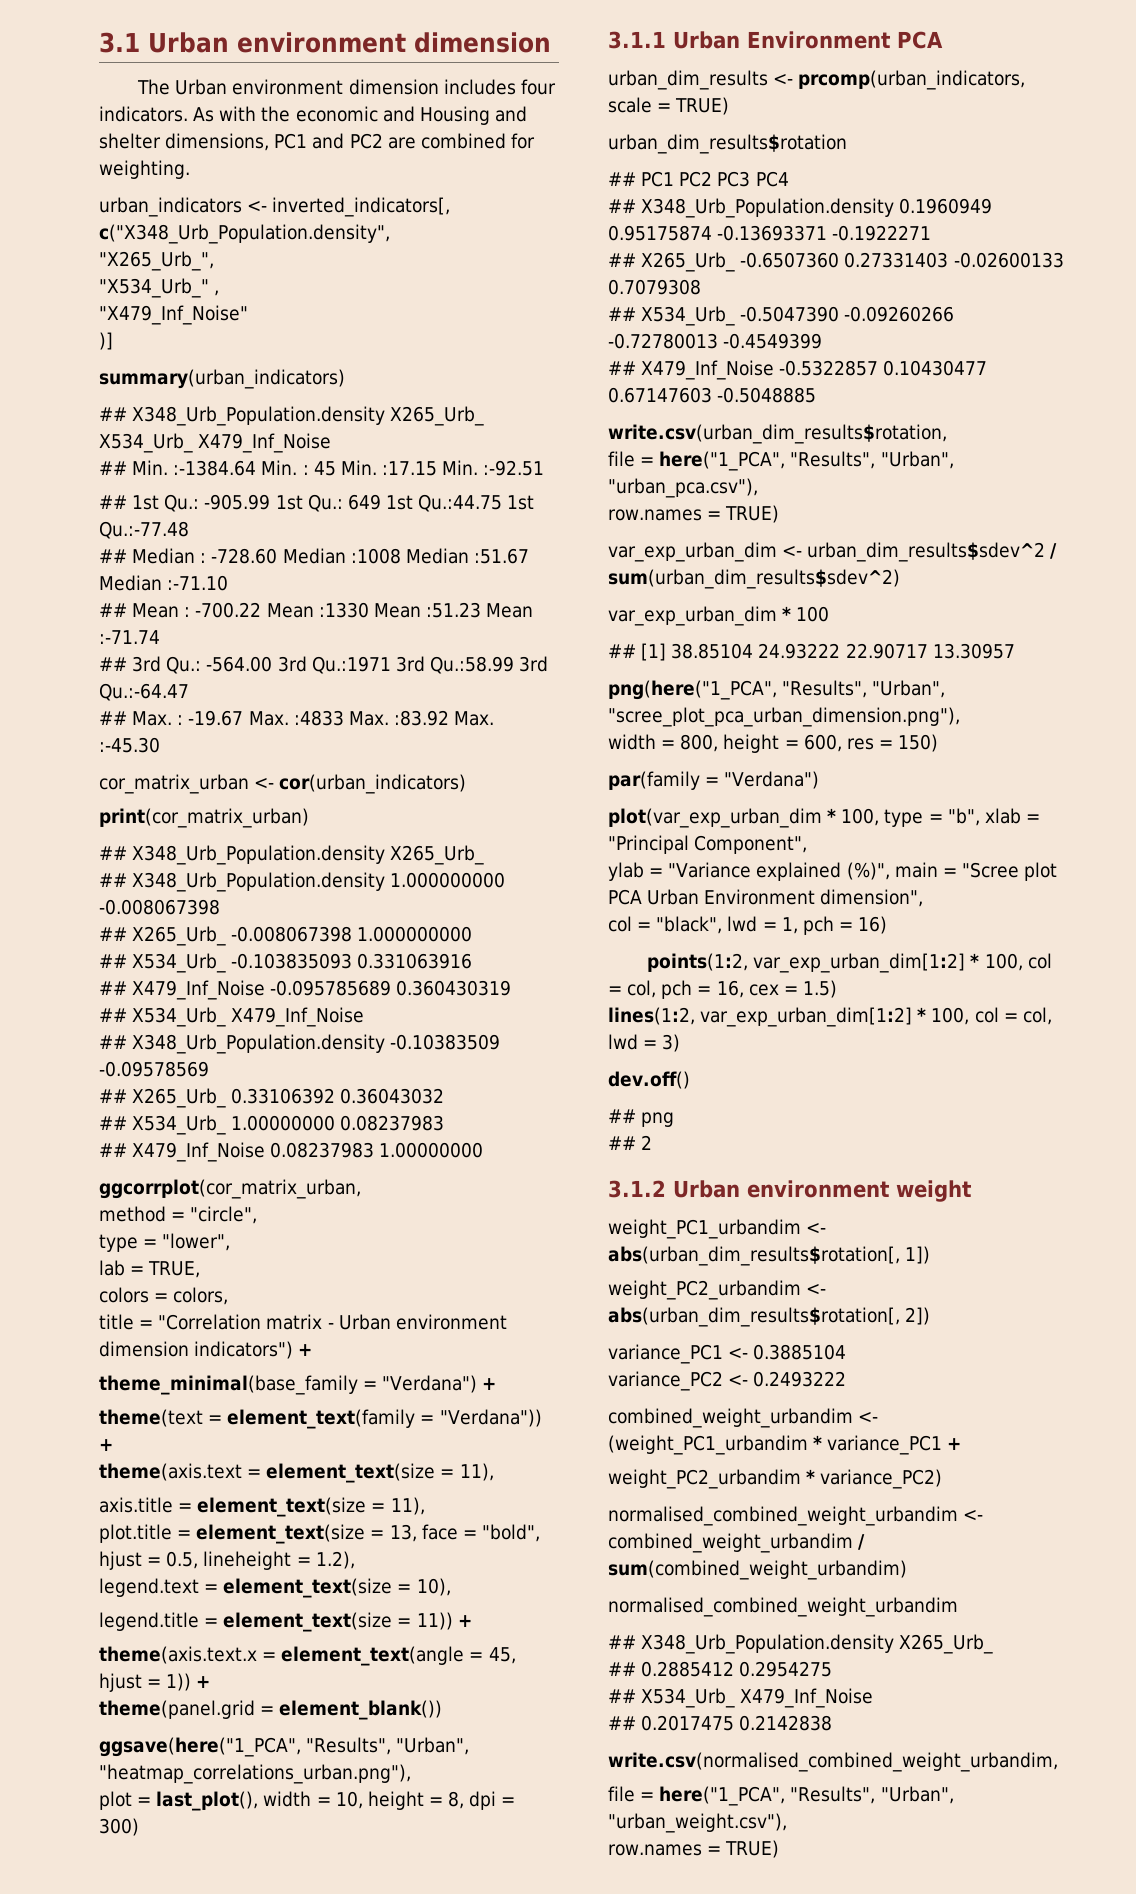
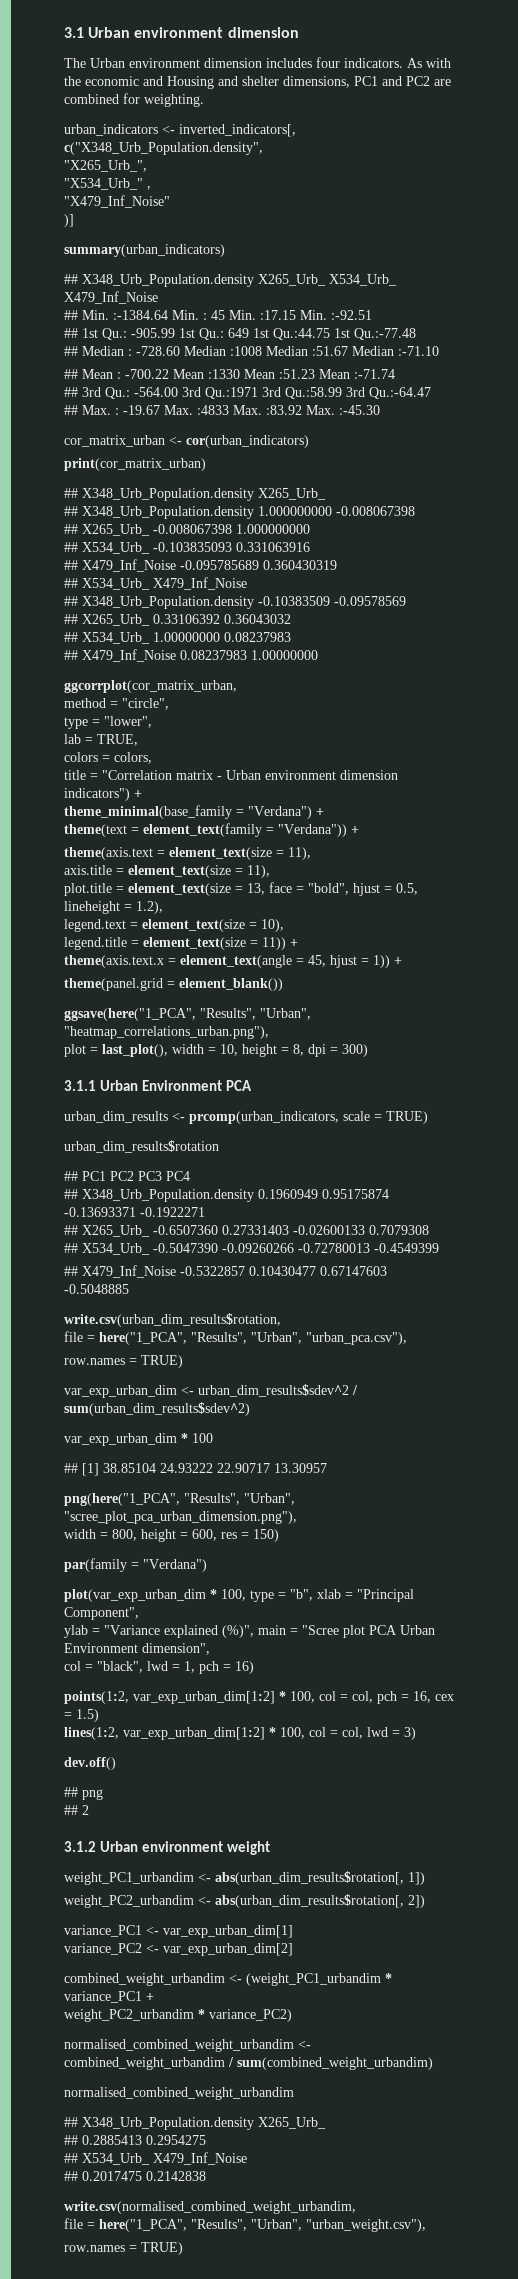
- variance_PC1 <- 0.3885104
+ variance_PC1 <- var_exp_urban_dim[1]
- variance_PC2 <- 0.2493222
+ variance_PC2 <- var_exp_urban_dim[2]
- ## 0.2885412 0.2954275
+ ## 0.2885413 0.2954275

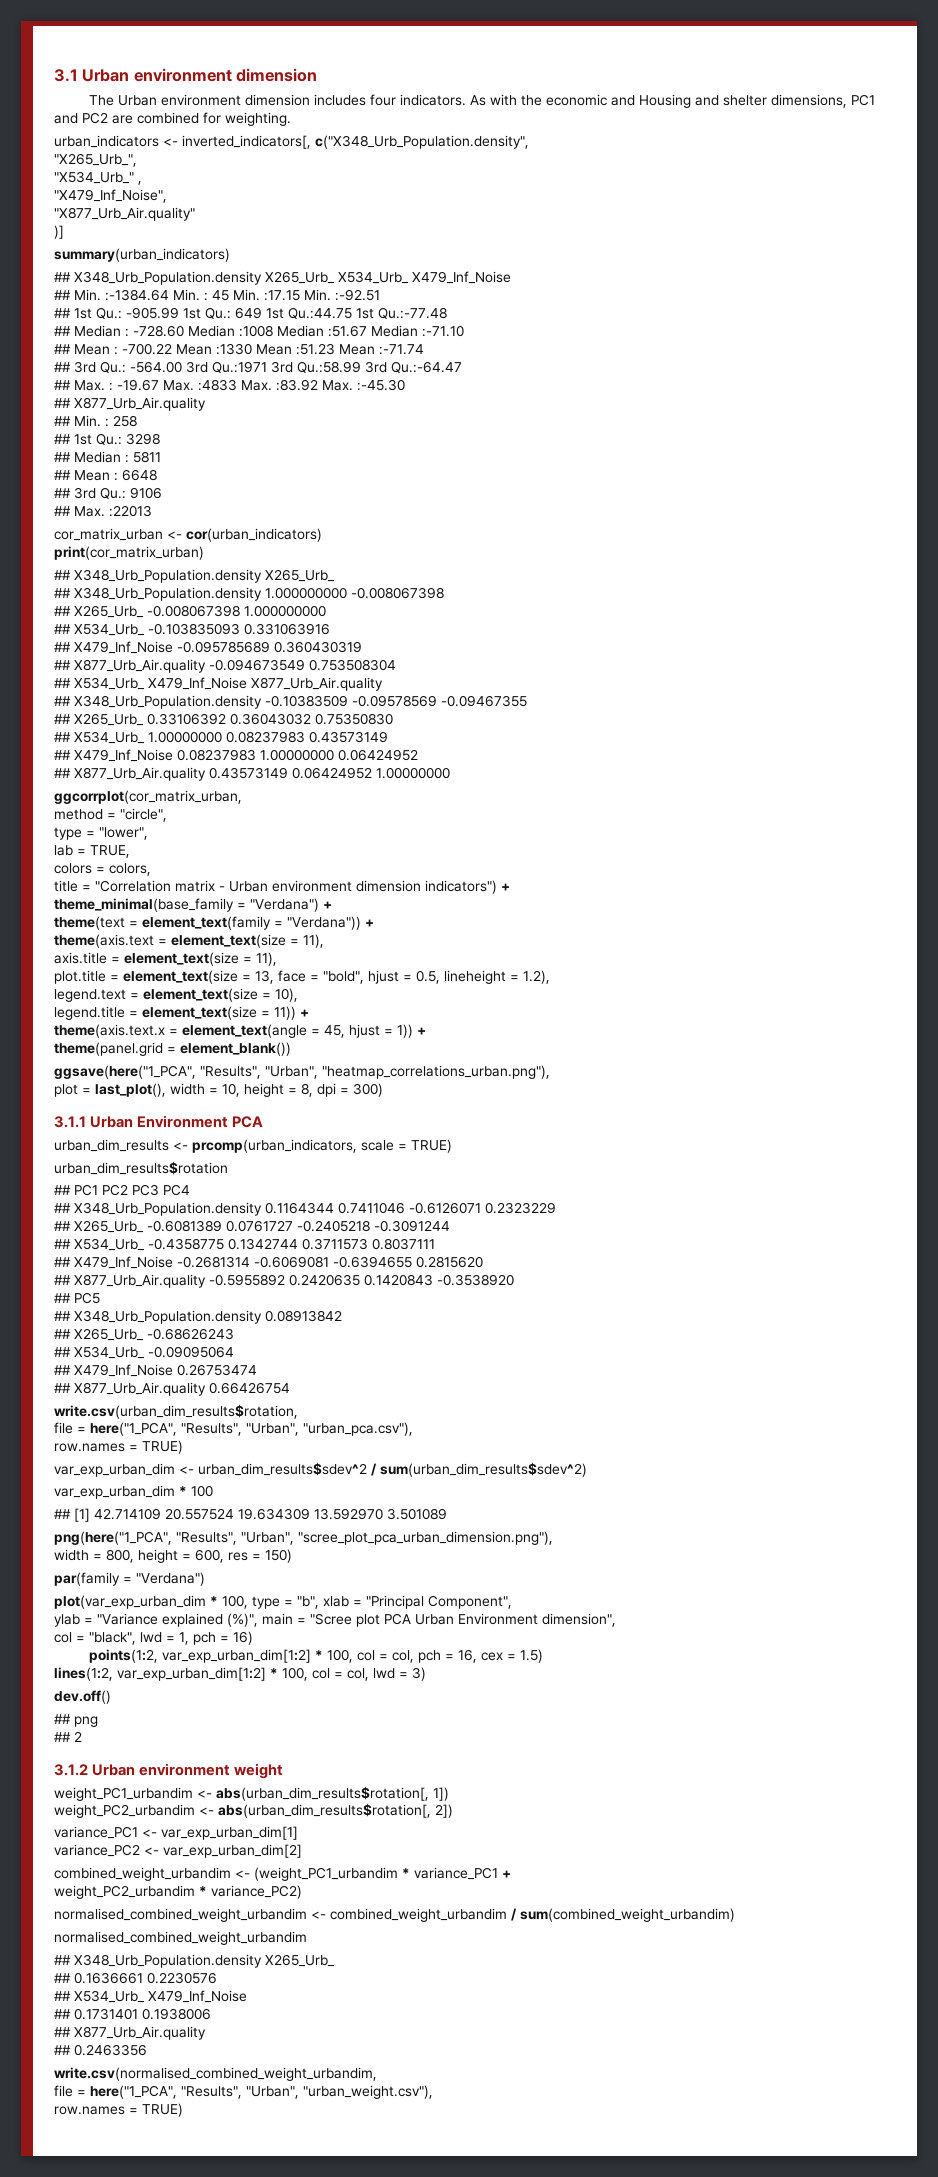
- "X479_Inf_Noise"
+ "X479_Inf_Noise",
+ "X877_Urb_Air.quality"
  ## Max. : -19.67 Max. :4833 Max. :83.92 Max. :-45.30
+ ## X877_Urb_Air.quality
+ ## Min. : 258
+ ## 1st Qu.: 3298
+ ## Median : 5811
+ ## Mean : 6648
+ ## 3rd Qu.: 9106
+ ## Max. :22013
  ## X479_Inf_Noise -0.095785689 0.360430319
- ## X534_Urb_ X479_Inf_Noise
+ ## X877_Urb_Air.quality -0.094673549 0.753508304
+ ## X534_Urb_ X479_Inf_Noise X877_Urb_Air.quality
- ## X348_Urb_Population.density -0.10383509 -0.09578569
+ ## X348_Urb_Population.density -0.10383509 -0.09578569 -0.09467355
- ## X265_Urb_ 0.33106392 0.36043032
+ ## X265_Urb_ 0.33106392 0.36043032 0.75350830
- ## X534_Urb_ 1.00000000 0.08237983
+ ## X534_Urb_ 1.00000000 0.08237983 0.43573149
- ## X479_Inf_Noise 0.08237983 1.00000000
+ ## X479_Inf_Noise 0.08237983 1.00000000 0.06424952
+ ## X877_Urb_Air.quality 0.43573149 0.06424952 1.00000000
- ## X348_Urb_Population.density 0.1960949 0.95175874 -0.13693371 -0.1922271
- ## X265_Urb_ -0.6507360 0.27331403 -0.02600133 0.7079308
- ## X534_Urb_ -0.5047390 -0.09260266 -0.72780013 -0.4549399
- ## X479_Inf_Noise -0.5322857 0.10430477 0.67147603 -0.5048885
+ ## X348_Urb_Population.density 0.1164344 0.7411046 -0.6126071 0.2323229
+ ## X265_Urb_ -0.6081389 0.0761727 -0.2405218 -0.3091244
+ ## X534_Urb_ -0.4358775 0.1342744 0.3711573 0.8037111
+ ## X479_Inf_Noise -0.2681314 -0.6069081 -0.6394655 0.2815620
+ ## X877_Urb_Air.quality -0.5955892 0.2420635 0.1420843 -0.3538920
+ ## PC5
+ ## X348_Urb_Population.density 0.08913842
+ ## X265_Urb_ -0.68626243
+ ## X534_Urb_ -0.09095064
+ ## X479_Inf_Noise 0.26753474
+ ## X877_Urb_Air.quality 0.66426754
- ## [1] 38.85104 24.93222 22.90717 13.30957
+ ## [1] 42.714109 20.557524 19.634309 13.592970 3.501089
- ## 0.2885413 0.2954275
+ ## 0.1636661 0.2230576
  ## X534_Urb_ X479_Inf_Noise
- ## 0.2017475 0.2142838
+ ## 0.1731401 0.1938006
+ ## X877_Urb_Air.quality
+ ## 0.2463356

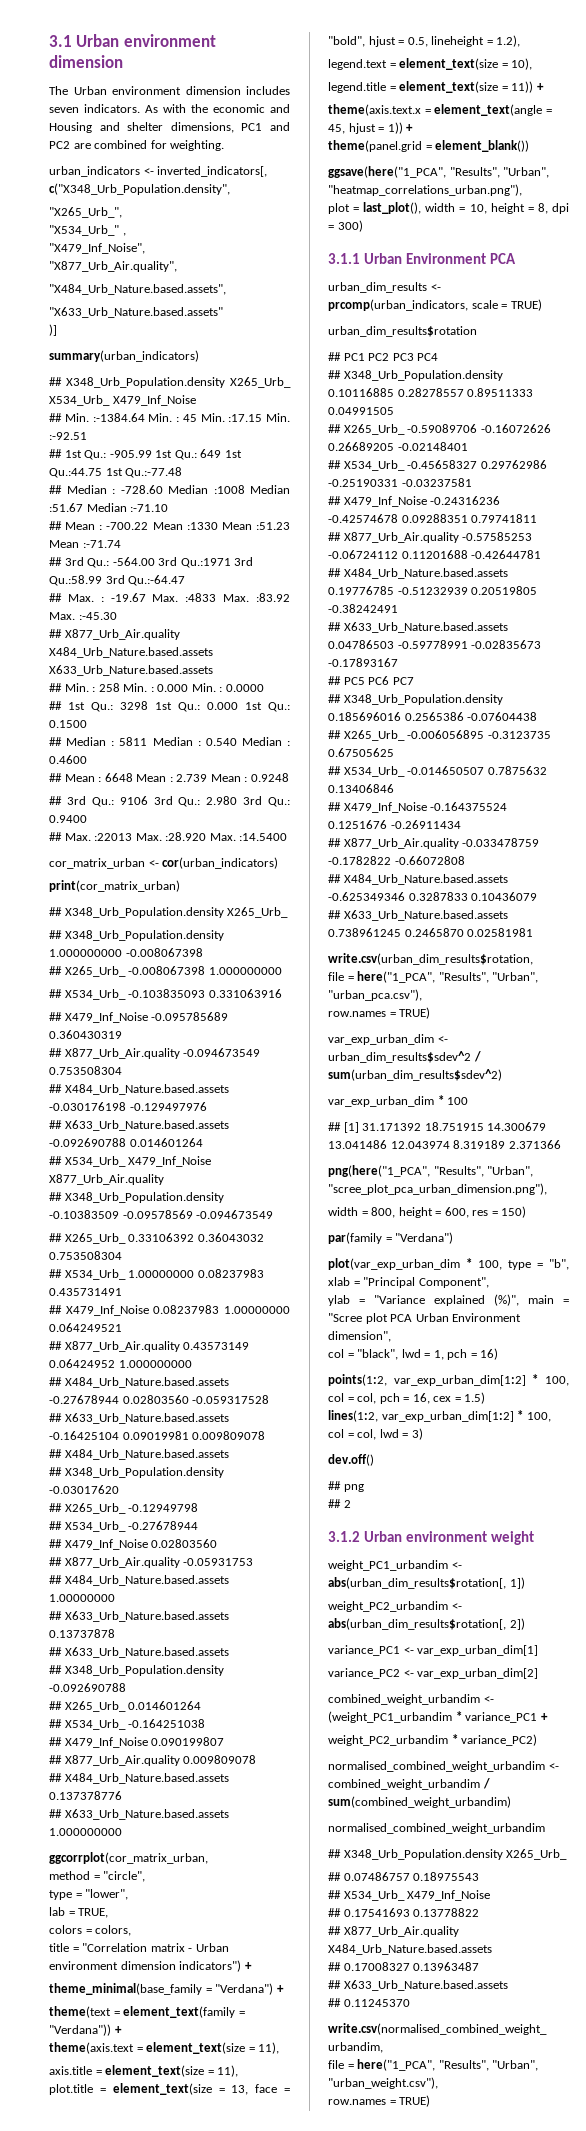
- The Urban environment dimension includes four indicators.
+ The Urban environment dimension includes seven indicators.
- "X877_Urb_Air.quality"
+ "X877_Urb_Air.quality",
+ "X484_Urb_Nature.based.assets",
+ "X633_Urb_Nature.based.assets"
  ## Max. : -19.67 Max. :4833 Max. :83.92 Max. :-45.30
- ## X877_Urb_Air.quality
+ ## X877_Urb_Air.quality X484_Urb_Nature.based.assets X633_Urb_Nature.based.assets
- ## Min. : 258
- ## 1st Qu.: 3298
- ## Median : 5811
- ## Mean : 6648
- ## 3rd Qu.: 9106
+ ## Min. : 258 Min. : 0.000 Min. : 0.0000
+ ## 1st Qu.: 3298 1st Qu.: 0.000 1st Qu.: 0.1500
+ ## Median : 5811 Median : 0.540 Median : 0.4600
+ ## Mean : 6648 Mean : 2.739 Mean : 0.9248
+ ## 3rd Qu.: 9106 3rd Qu.: 2.980 3rd Qu.: 0.9400
- ## Max. :22013
+ ## Max. :22013 Max. :28.920 Max. :14.5400
+ ## X484_Urb_Nature.based.assets -0.030176198 -0.129497976
+ ## X633_Urb_Nature.based.assets -0.092690788 0.014601264
- ## X348_Urb_Population.density -0.10383509 -0.09578569 -0.09467355
+ ## X348_Urb_Population.density -0.10383509 -0.09578569 -0.094673549
- ## X265_Urb_ 0.33106392 0.36043032 0.75350830
+ ## X265_Urb_ 0.33106392 0.36043032 0.753508304
- ## X534_Urb_ 1.00000000 0.08237983 0.43573149
+ ## X534_Urb_ 1.00000000 0.08237983 0.435731491
- ## X479_Inf_Noise 0.08237983 1.00000000 0.06424952
+ ## X479_Inf_Noise 0.08237983 1.00000000 0.064249521
- ## X877_Urb_Air.quality 0.43573149 0.06424952 1.00000000
+ ## X877_Urb_Air.quality 0.43573149 0.06424952 1.000000000
+ ## X484_Urb_Nature.based.assets -0.27678944 0.02803560 -0.059317528
+ ## X633_Urb_Nature.based.assets -0.16425104 0.09019981 0.009809078
+ ## X484_Urb_Nature.based.assets
+ ## X348_Urb_Population.density -0.03017620
+ ## X265_Urb_ -0.12949798
+ ## X534_Urb_ -0.27678944
+ ## X479_Inf_Noise 0.02803560
+ ## X877_Urb_Air.quality -0.05931753
+ ## X484_Urb_Nature.based.assets 1.00000000
+ ## X633_Urb_Nature.based.assets 0.13737878
+ ## X633_Urb_Nature.based.assets
+ ## X348_Urb_Population.density -0.092690788
+ ## X265_Urb_ 0.014601264
+ ## X534_Urb_ -0.164251038
+ ## X479_Inf_Noise 0.090199807
+ ## X877_Urb_Air.quality 0.009809078
+ ## X484_Urb_Nature.based.assets 0.137378776
+ ## X633_Urb_Nature.based.assets 1.000000000
- ## X348_Urb_Population.density 0.1164344 0.7411046 -0.6126071 0.2323229
- ## X265_Urb_ -0.6081389 0.0761727 -0.2405218 -0.3091244
- ## X534_Urb_ -0.4358775 0.1342744 0.3711573 0.8037111
- ## X479_Inf_Noise -0.2681314 -0.6069081 -0.6394655 0.2815620
- ## X877_Urb_Air.quality -0.5955892 0.2420635 0.1420843 -0.3538920
+ ## X348_Urb_Population.density 0.10116885 0.28278557 0.89511333 0.04991505
+ ## X265_Urb_ -0.59089706 -0.16072626 0.26689205 -0.02148401
+ ## X534_Urb_ -0.45658327 0.29762986 -0.25190331 -0.03237581
+ ## X479_Inf_Noise -0.24316236 -0.42574678 0.09288351 0.79741811
+ ## X877_Urb_Air.quality -0.57585253 -0.06724112 0.11201688 -0.42644781
+ ## X484_Urb_Nature.based.assets 0.19776785 -0.51232939 0.20519805 -0.38242491
+ ## X633_Urb_Nature.based.assets 0.04786503 -0.59778991 -0.02835673 -0.17893167
- ## PC5
- ## X348_Urb_Population.density 0.08913842
- ## X265_Urb_ -0.68626243
- ## X534_Urb_ -0.09095064
- ## X479_Inf_Noise 0.26753474
- ## X877_Urb_Air.quality 0.66426754
+ ## PC5 PC6 PC7
+ ## X348_Urb_Population.density 0.185696016 0.2565386 -0.07604438
+ ## X265_Urb_ -0.006056895 -0.3123735 0.67505625
+ ## X534_Urb_ -0.014650507 0.7875632 0.13406846
+ ## X479_Inf_Noise -0.164375524 0.1251676 -0.26911434
+ ## X877_Urb_Air.quality -0.033478759 -0.1782822 -0.66072808
+ ## X484_Urb_Nature.based.assets -0.625349346 0.3287833 0.10436079
+ ## X633_Urb_Nature.based.assets 0.738961245 0.2465870 0.02581981
- ## [1] 42.714109 20.557524 19.634309 13.592970 3.501089
+ ## [1] 31.171392 18.751915 14.300679 13.041486 12.043974 8.319189 2.371366
- ## 0.1636661 0.2230576
+ ## 0.07486757 0.18975543
- ## 0.1731401 0.1938006
- ## X877_Urb_Air.quality
- ## 0.2463356
+ ## 0.17541693 0.13778822
+ ## X877_Urb_Air.quality X484_Urb_Nature.based.assets
+ ## 0.17008327 0.13963487
+ ## X633_Urb_Nature.based.assets
+ ## 0.11245370

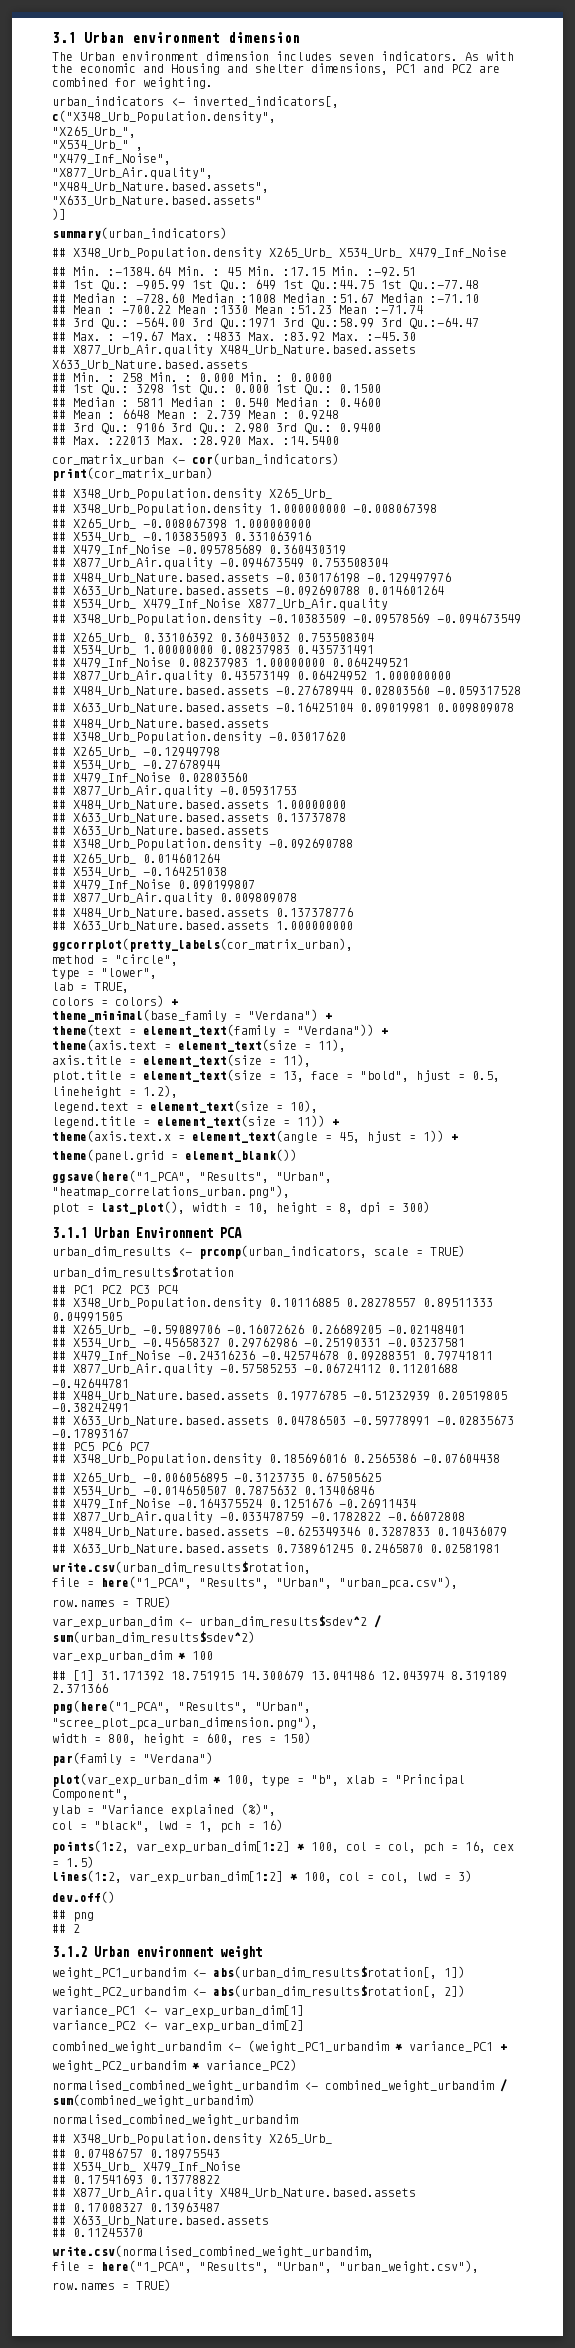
- ggcorrplot(cor_matrix_urban,
+ ggcorrplot(pretty_labels(cor_matrix_urban),
- colors = colors,
- title = "Correlation matrix - Urban environment dimension indicators") +
+ colors = colors) +
- ylab = "Variance explained (%)", main = "Scree plot PCA Urban Environment dimension",
+ ylab = "Variance explained (%)",

